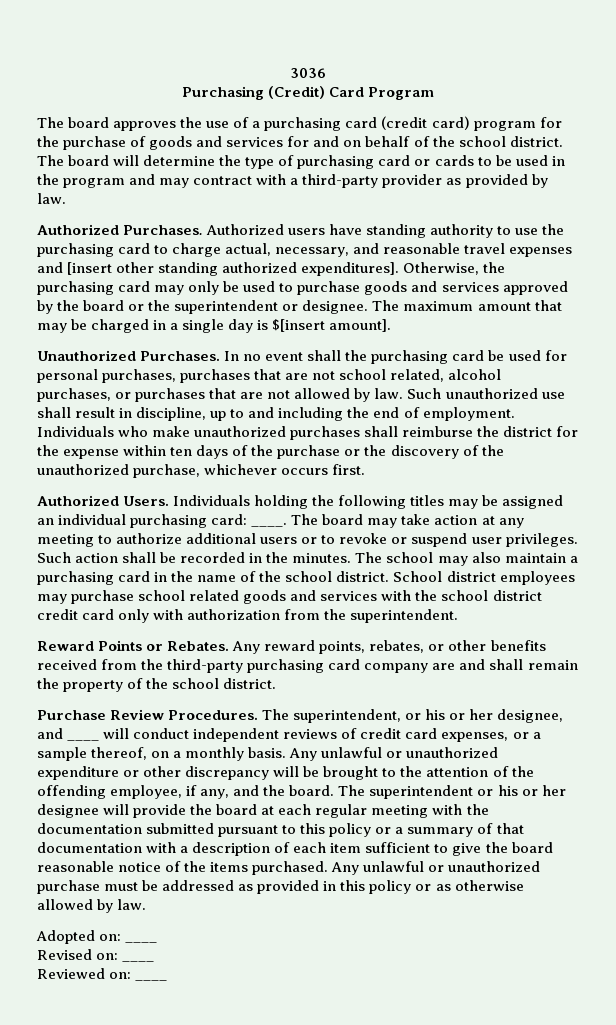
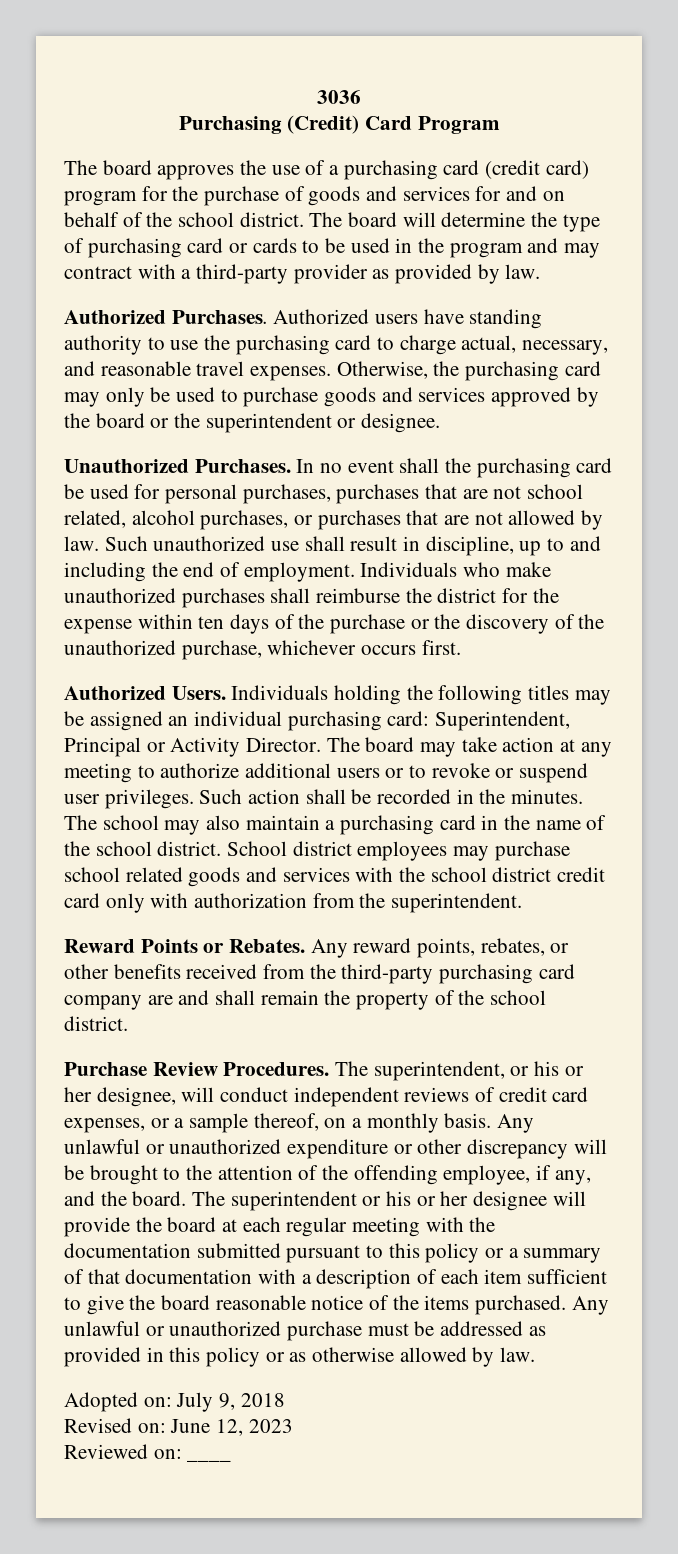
- Authorized users have standing authority to use the purchasing card to charge actual, necessary, and reasonable travel expenses and [insert other standing authorized expenditures].
+ Authorized users have standing authority to use the purchasing card to charge actual, necessary, and reasonable travel expenses.
- The maximum amount that may be charged in a single day is $[insert amount].
- Individuals holding the following titles may be assigned an individual purchasing card: ____.
+ Individuals holding the following titles may be assigned an individual purchasing card: Superintendent, Principal or Activity Director.
- The superintendent, or his or her designee, and ____ will conduct independent reviews of credit card expenses, or a sample thereof, on a monthly basis.
+ The superintendent, or his or her designee, will conduct independent reviews of credit card expenses, or a sample thereof, on a monthly basis.
- Adopted on: ____
+ Adopted on: July 9, 2018
- Revised on: ____
+ Revised on: June 12, 2023

